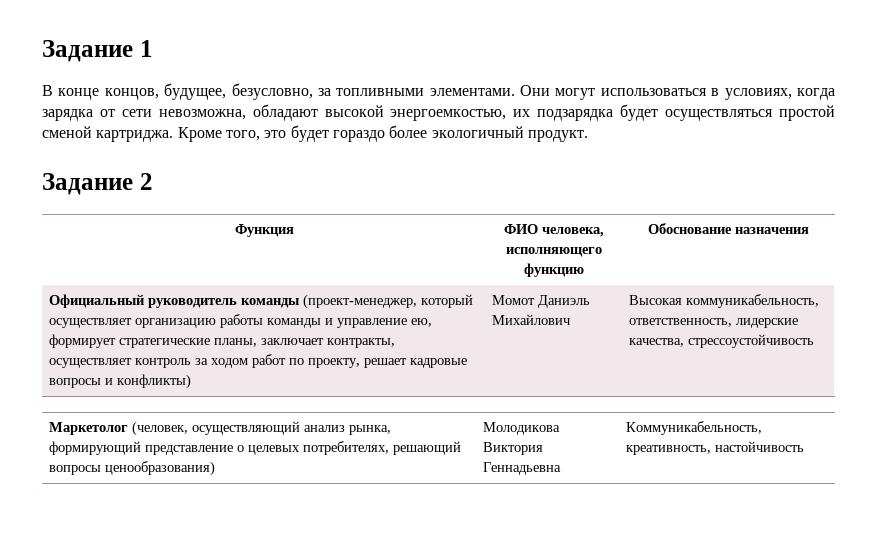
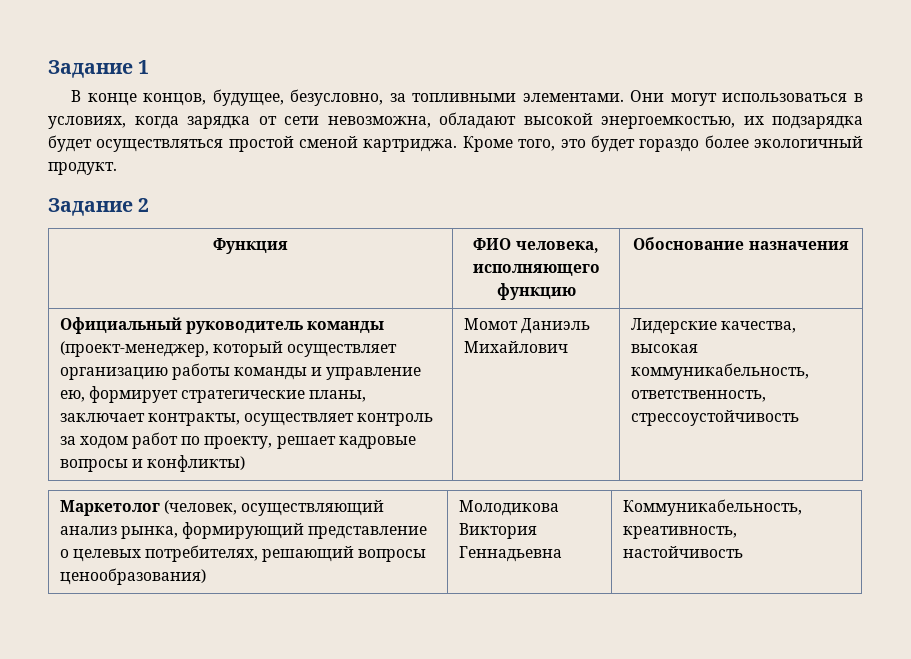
- Официальный руководитель команды (проект-менеджер, который осуществляет организацию работы команды и управление ею, формирует стратегические планы, заключает контракты, осуществляет контроль за ходом работ по проекту, решает кадровые вопросы и конфликты) | Момот Даниэль Михайлович | Высокая коммуникабельность, ответственность, лидерские качества, стрессоустойчивость
+ Официальный руководитель команды (проект-менеджер, который осуществляет организацию работы команды и управление ею, формирует стратегические планы, заключает контракты, осуществляет контроль за ходом работ по проекту, решает кадровые вопросы и конфликты) | Момот Даниэль Михайлович | Лидерские качества, высокая коммуникабельность, ответственность, стрессоустойчивость

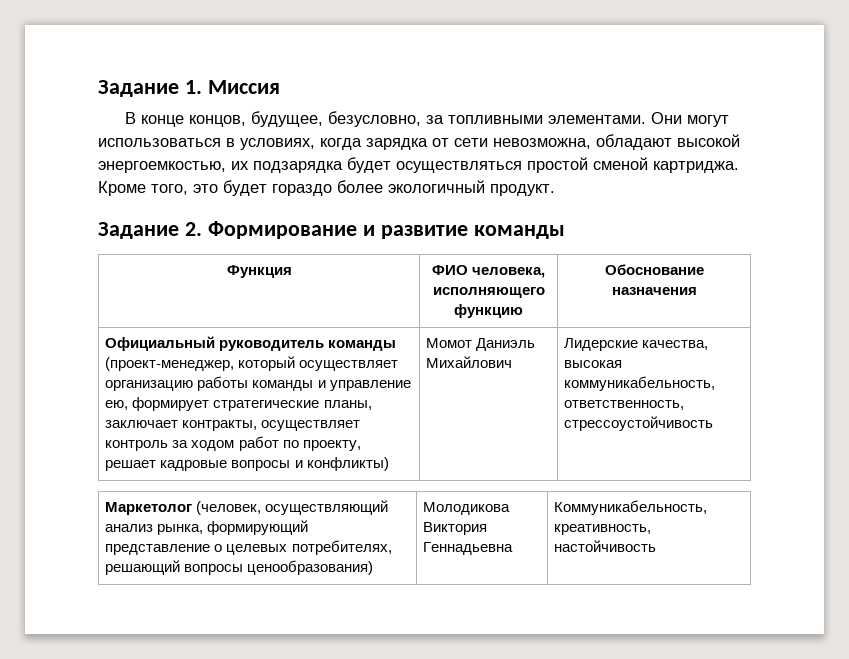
- Задание 1
+ Задание 1. Миссия
- Задание 2
+ Задание 2. Формирование и развитие команды

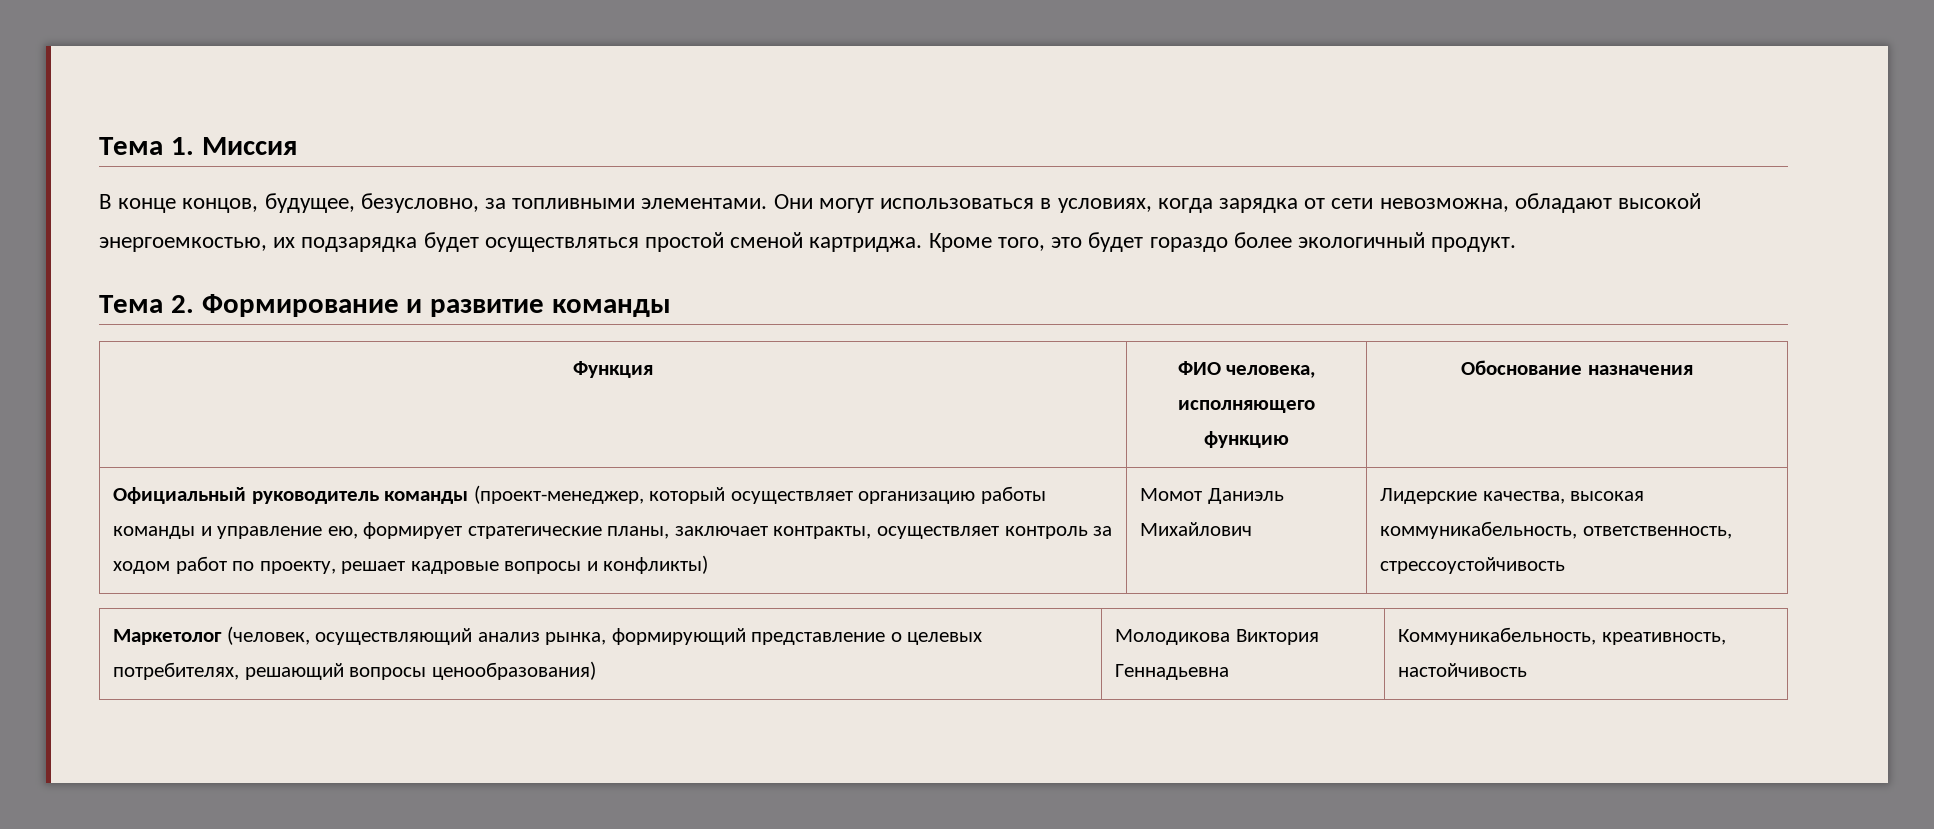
- Задание 1. Миссия
+ Тема 1. Миссия
- Задание 2. Формирование и развитие команды
+ Тема 2. Формирование и развитие команды

